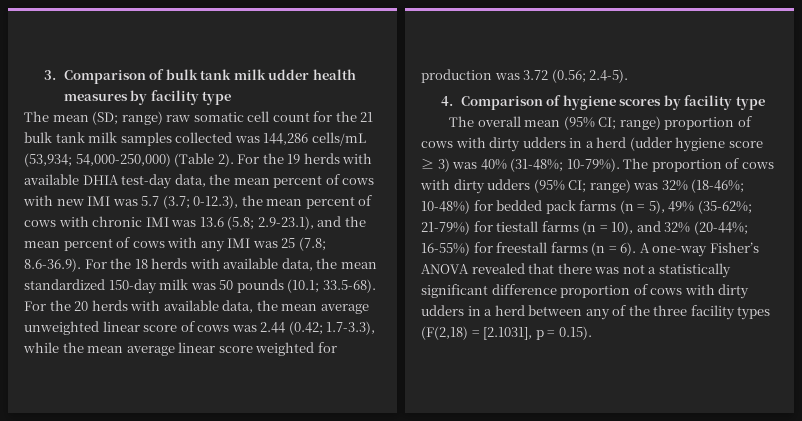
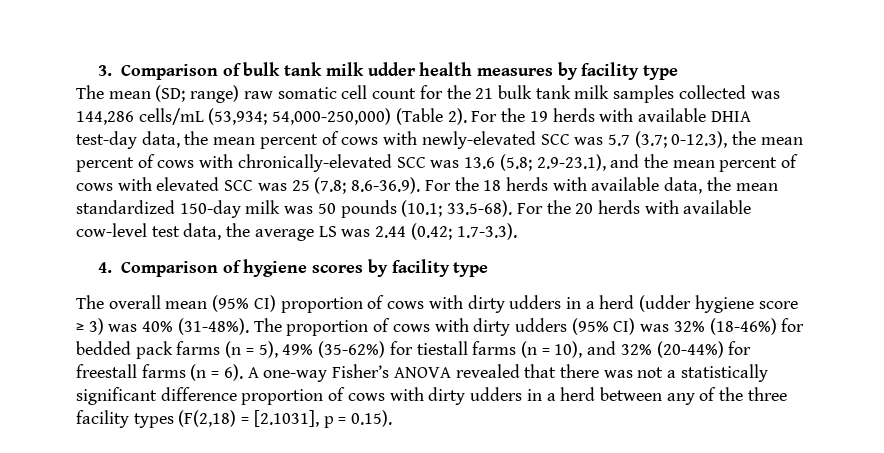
- For the 19 herds with available DHIA test-day data, the mean percent of cows with new IMI was 5.7 (3.7;
+ For the 19 herds with available DHIA test-day data, the mean percent of cows with newly-elevated SCC was 5.7 (3.7;
- 0-12.3), the mean percent of cows with chronic IMI was 13.6 (5.8;
+ 0-12.3), the mean percent of cows with chronically-elevated SCC was 13.6 (5.8;
- 2.9-23.1), and the mean percent of cows with any IMI was 25 (7.8;
+ 2.9-23.1), and the mean percent of cows with elevated SCC was 25 (7.8;
- 33.5-68). For the 20 herds with available data, the mean average unweighted linear score of cows was 2.44 (0.42; 1.7-3.3), while the mean average linear score weighted for production was 3.72 (0.56; 2.4-5).
+ 33.5-68). For the 20 herds with available cow-level test data, the average LS was 2.44 (0.42; 1.7-3.3).
- The overall mean (95% CI; range) proportion of cows with dirty udders in a herd (udder hygiene score ≥ 3) was 40% (31-48%; 10-79%).
+ The overall mean (95% CI) proportion of cows with dirty udders in a herd (udder hygiene score ≥ 3) was 40% (31-48%).
- The proportion of cows with dirty udders (95% CI; range) was 32% (18-46%; 10-48%) for bedded pack farms (n = 5), 49% (35-62%; 21-79%) for tiestall farms (n = 10), and 32% (20-44%; 16-55%) for freestall farms (n = 6).
+ The proportion of cows with dirty udders (95% CI) was 32% (18-46%) for bedded pack farms (n = 5), 49% (35-62%) for tiestall farms (n = 10), and 32% (20-44%) for freestall farms (n = 6).

